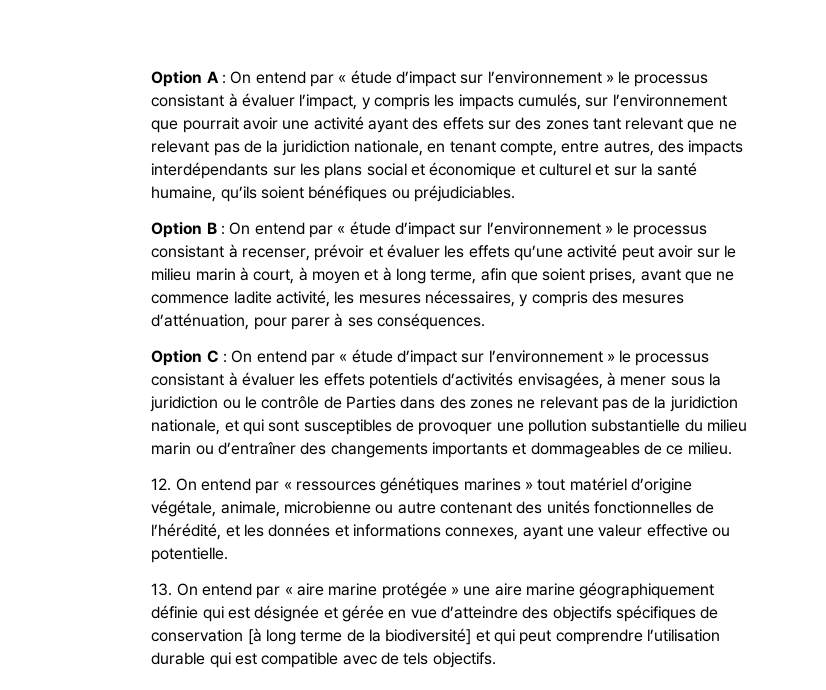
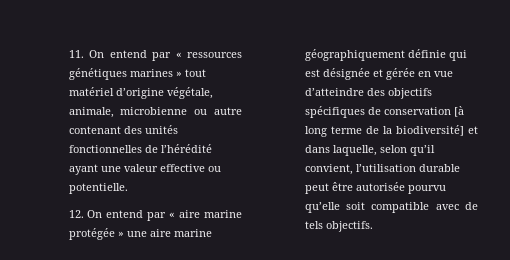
- Option A : On entend par « étude d’impact sur l’environnement » le processus consistant à évaluer l’impact, y compris les impacts cumulés, sur l’environnement que pourrait avoir une activité ayant des effets sur des zones tant relevant que ne relevant pas de la juridiction nationale, en tenant compte, entre autres, des impacts interdépendants sur les plans social et économique et culturel et sur la santé humaine, qu’ils soient bénéfiques ou préjudiciables.
- Option B : On entend par « étude d’impact sur l’environnement » le processus consistant à recenser, prévoir et évaluer les effets qu’une activité peut avoir sur le milieu marin à court, à moyen et à long terme, afin que soient prises, avant que ne commence ladite activité, les mesures nécessaires, y compris des mesures d’atténuation, pour parer à ses conséquences.
- Option C : On entend par « étude d’impact sur l’environnement » le processus consistant à évaluer les effets potentiels d’activités envisagées, à mener sous la juridiction ou le contrôle de Parties dans des zones ne relevant pas de la juridiction nationale, et qui sont susceptibles de provoquer une pollution substantielle du milieu marin ou d’entraîner des changements importants et dommageables de ce milieu.
- 12. On entend par « ressources génétiques marines » tout matériel d’origine végétale, animale, microbienne ou autre contenant des unités fonctionnelles de l’hérédité, et les données et informations connexes, ayant une valeur effective ou potentielle.
+ 11. On entend par « ressources génétiques marines » tout matériel d’origine végétale, animale, microbienne ou autre contenant des unités fonctionnelles de l’hérédité ayant une valeur effective ou potentielle.
- 13. On entend par « aire marine protégée » une aire marine géographiquement définie qui est désignée et gérée en vue d’atteindre des objectifs spécifiques de conservation [à long terme de la biodiversité] et qui peut comprendre l’utilisation durable qui est compatible avec de tels objectifs.
+ 12. On entend par « aire marine protégée » une aire marine géographiquement définie qui est désignée et gérée en vue d’atteindre des objectifs spécifiques de conservation [à long terme de la biodiversité] et dans laquelle, selon qu’il convient, l’utilisation durable peut être autorisée pourvu qu’elle soit compatible avec de tels objectifs.

